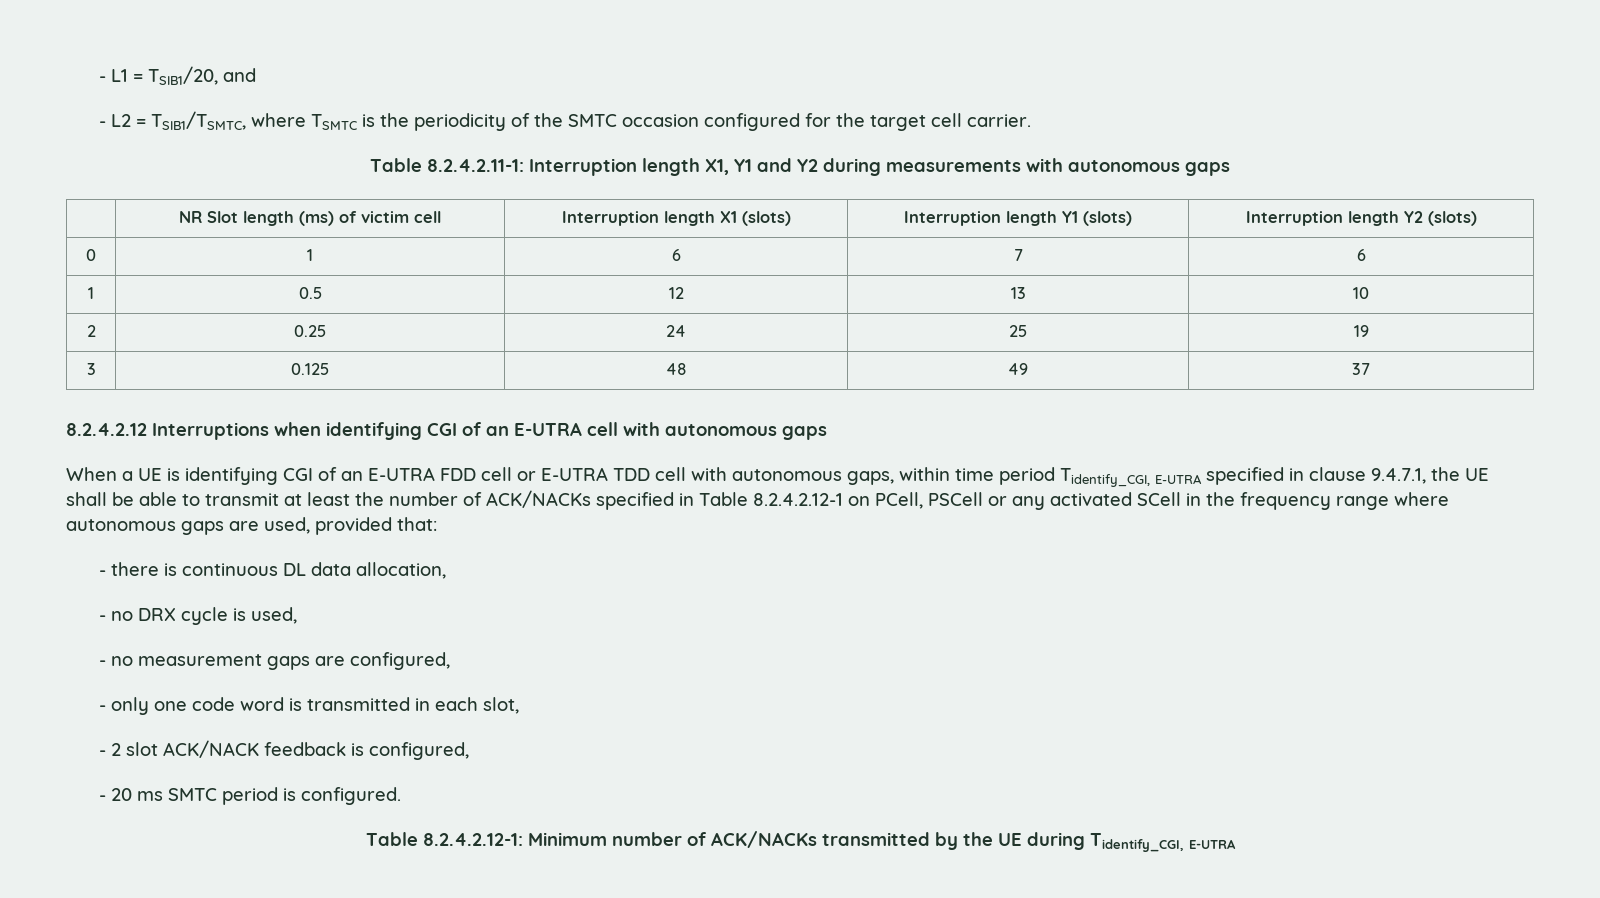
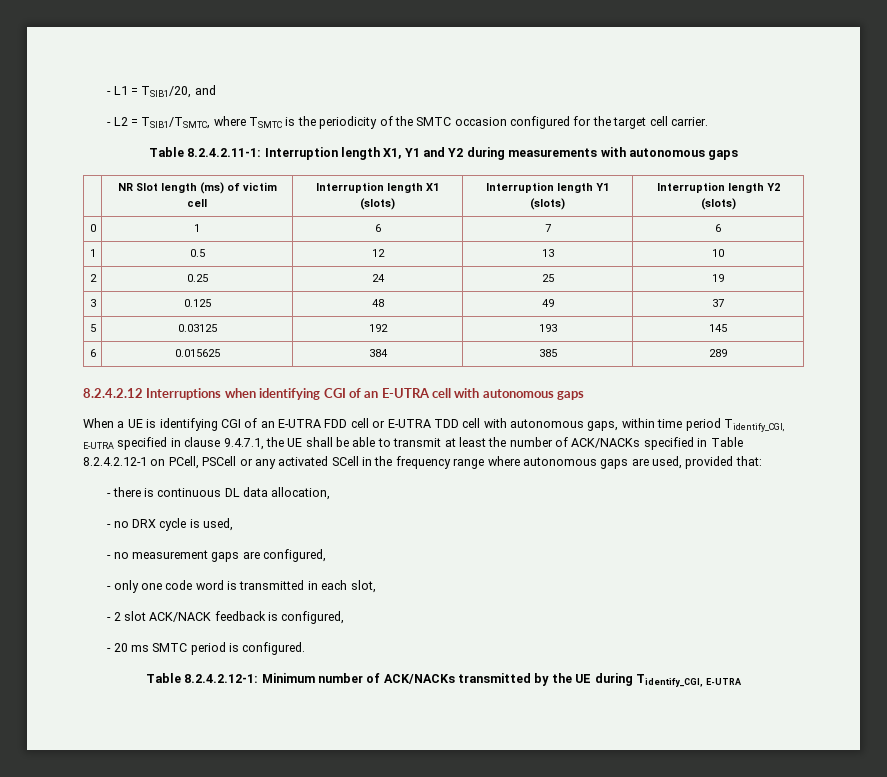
+ 5 | 0.03125 | 192 | 193 | 145
+ 6 | 0.015625 | 384 | 385 | 289

